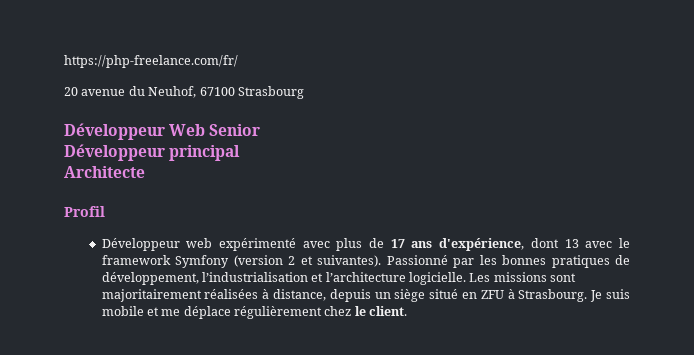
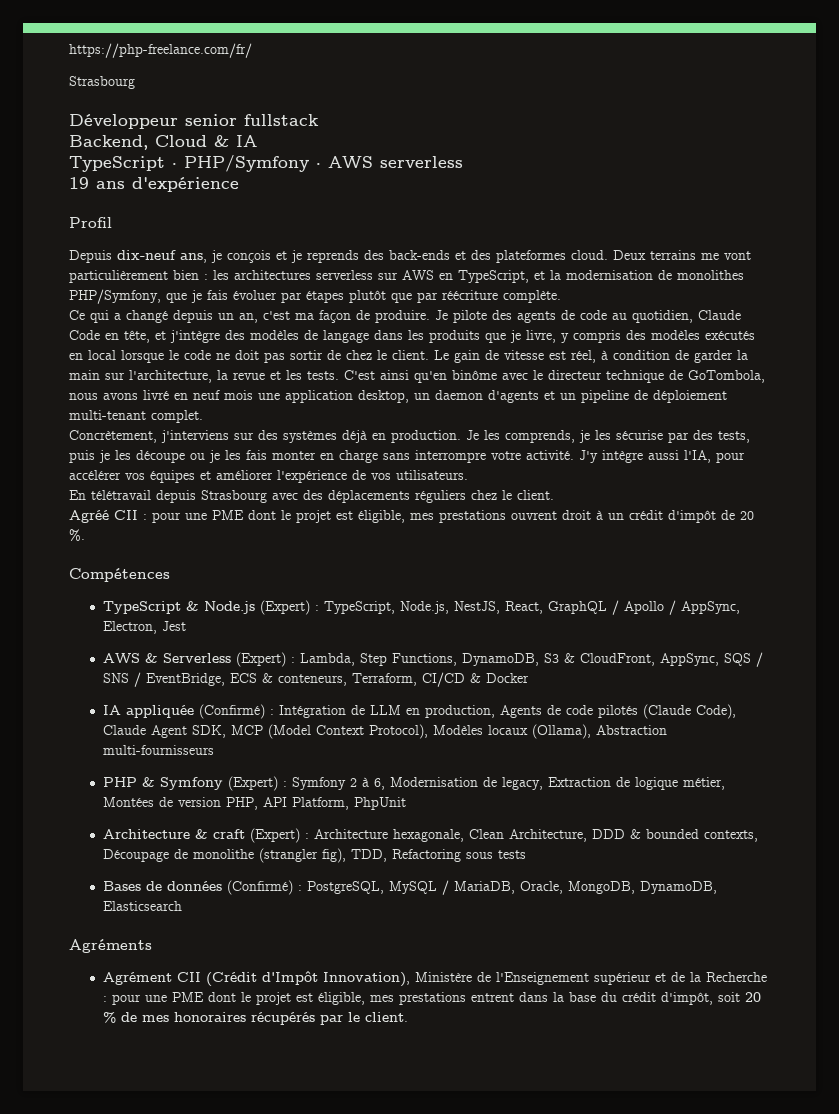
  https://php-freelance.com/fr/
- 20 avenue du Neuhof, 67100 Strasbourg
- Développeur Web Senior
- Développeur principal
- Architecte
+ Strasbourg
+ Développeur senior fullstack
+ Backend, Cloud & IA
+ TypeScript · PHP/Symfony · AWS serverless
+ 19 ans d'expérience
  Profil
- Développeur web expérimenté avec plus de 17 ans d'expérience, dont 13 avec le framework Symfony (version 2 et suivantes). Passionné par les bonnes pratiques de développement, l’industrialisation et l’architecture logicielle. Les missions sont majoritairement réalisées à distance, depuis un siège situé en ZFU à Strasbourg. Je suis mobile et me déplace régulièrement chez le client.
+ Depuis dix-neuf ans, je conçois et je reprends des back-ends et des plateformes cloud. Deux terrains me vont particulièrement bien : les architectures serverless sur AWS en TypeScript, et la modernisation de monolithes PHP/Symfony, que je fais évoluer par étapes plutôt que par réécriture complète.
+ Ce qui a changé depuis un an, c'est ma façon de produire. Je pilote des agents de code au quotidien, Claude Code en tête, et j'intègre des modèles de langage dans les produits que je livre, y compris des modèles exécutés en local lorsque le code ne doit pas sortir de chez le client. Le gain de vitesse est réel, à condition de garder la main sur l'architecture, la revue et les tests. C'est ainsi qu'en binôme avec le directeur technique de GoTombola, nous avons livré en neuf mois une application desktop, un daemon d'agents et un pipeline de déploiement multi-tenant complet.
+ Concrètement, j'interviens sur des systèmes déjà en production. Je les comprends, je les sécurise par des tests, puis je les découpe ou je les fais monter en charge sans interrompre votre activité. J'y intègre aussi l'IA, pour accélérer vos équipes et améliorer l'expérience de vos utilisateurs.
+ En télétravail depuis Strasbourg avec des déplacements réguliers chez le client.
+ Agréé CII : pour une PME dont le projet est éligible, mes prestations ouvrent droit à un crédit d'impôt de 20 %.
+ Compétences
+ TypeScript & Node.js (Expert) : TypeScript, Node.js, NestJS, React, GraphQL / Apollo / AppSync, Electron, Jest
+ AWS & Serverless (Expert) : Lambda, Step Functions, DynamoDB, S3 & CloudFront, AppSync, SQS / SNS / EventBridge, ECS & conteneurs, Terraform, CI/CD & Docker
+ IA appliquée (Confirmé) : Intégration de LLM en production, Agents de code pilotés (Claude Code), Claude Agent SDK, MCP (Model Context Protocol), Modèles locaux (Ollama), Abstraction multi-fournisseurs
+ PHP & Symfony (Expert) : Symfony 2 à 6, Modernisation de legacy, Extraction de logique métier, Montées de version PHP, API Platform, PhpUnit
+ Architecture & craft (Expert) : Architecture hexagonale, Clean Architecture, DDD & bounded contexts, Découpage de monolithe (strangler fig), TDD, Refactoring sous tests
+ Bases de données (Confirmé) : PostgreSQL, MySQL / MariaDB, Oracle, MongoDB, DynamoDB, Elasticsearch
+ Agréments
+ Agrément CII (Crédit d'Impôt Innovation), Ministère de l'Enseignement supérieur et de la Recherche : pour une PME dont le projet est éligible, mes prestations entrent dans la base du crédit d'impôt, soit 20 % de mes honoraires récupérés par le client.

